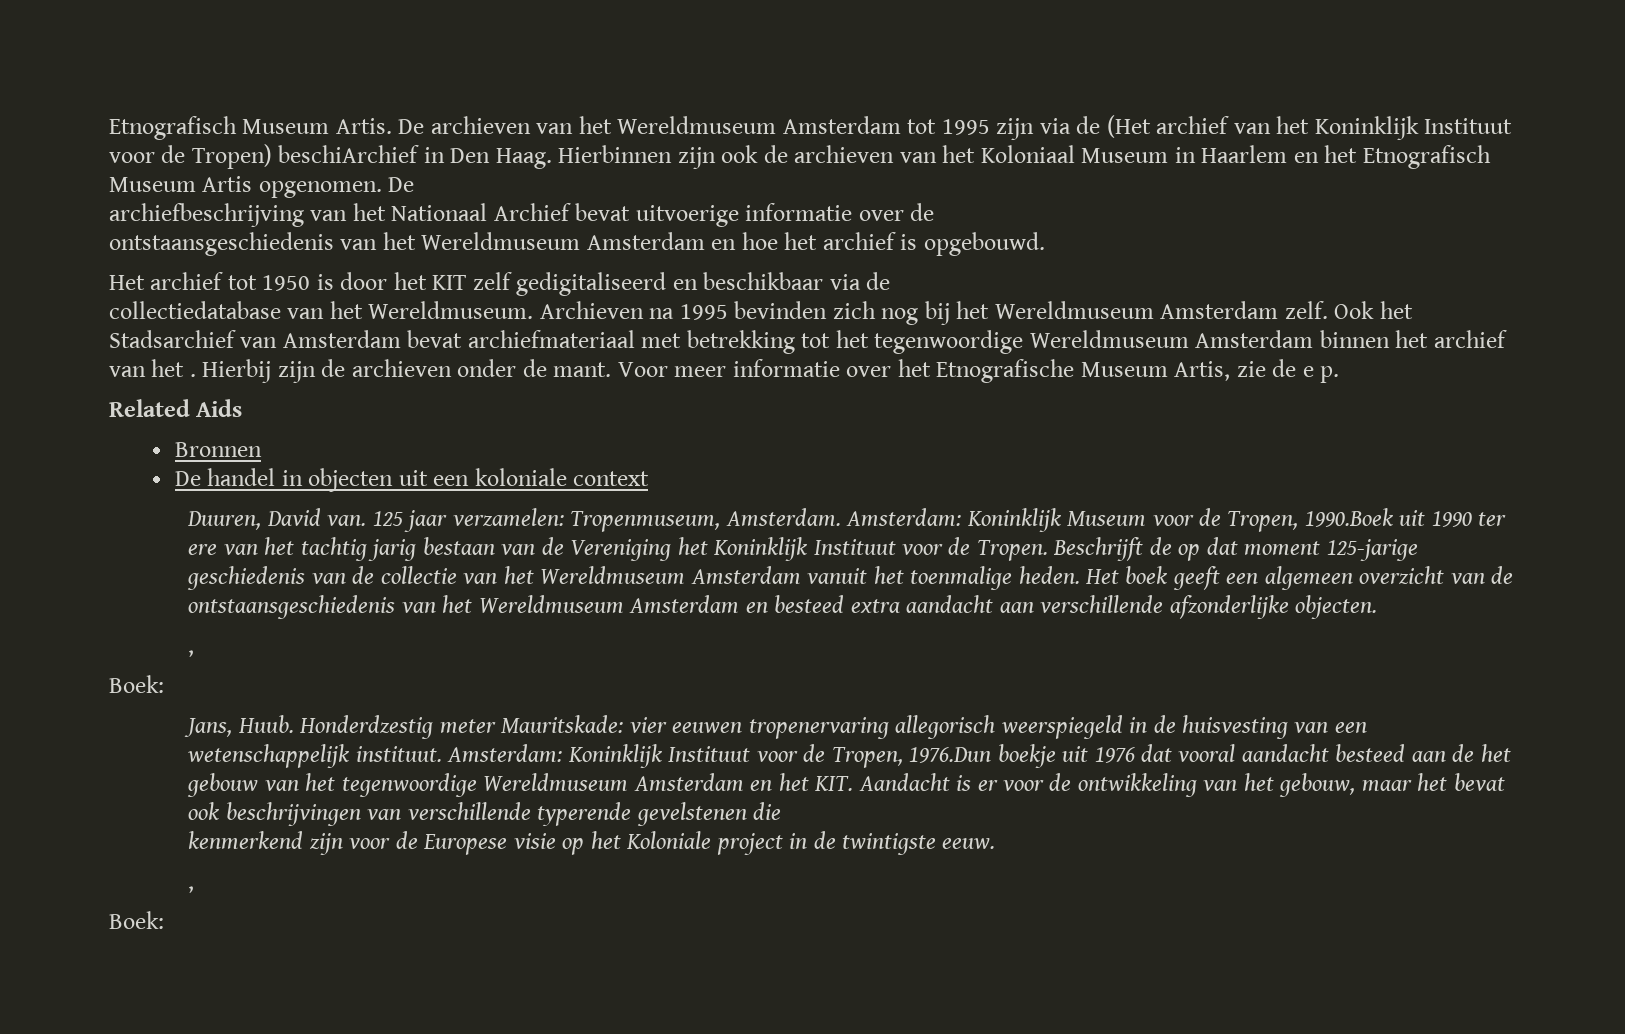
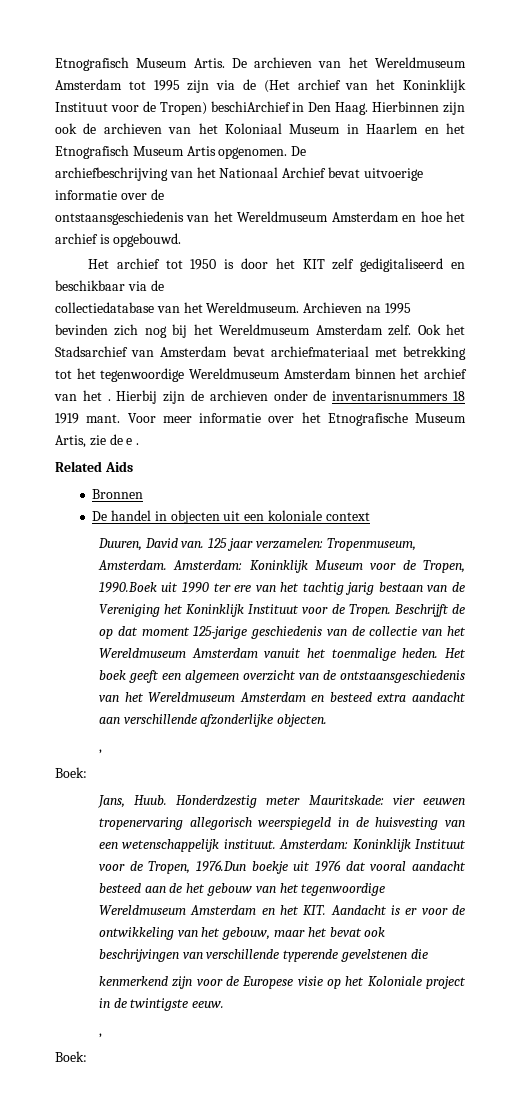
- Hierbij zijn de archieven onder de mant.
+ Hierbij zijn de archieven onder de inventarisnummers 18 1919 mant.
- Voor meer informatie over het Etnografische Museum Artis, zie de e p.
+ Voor meer informatie over het Etnografische Museum Artis, zie de e .

